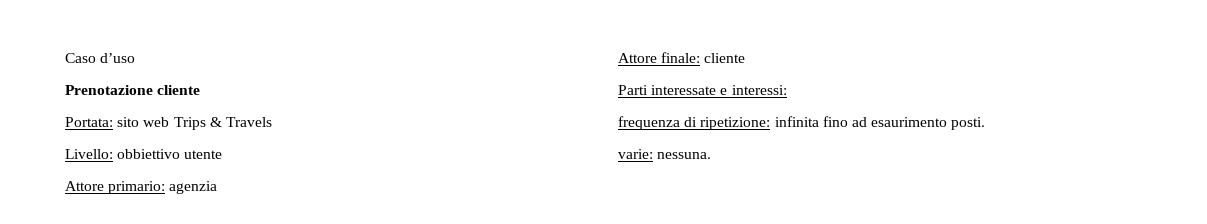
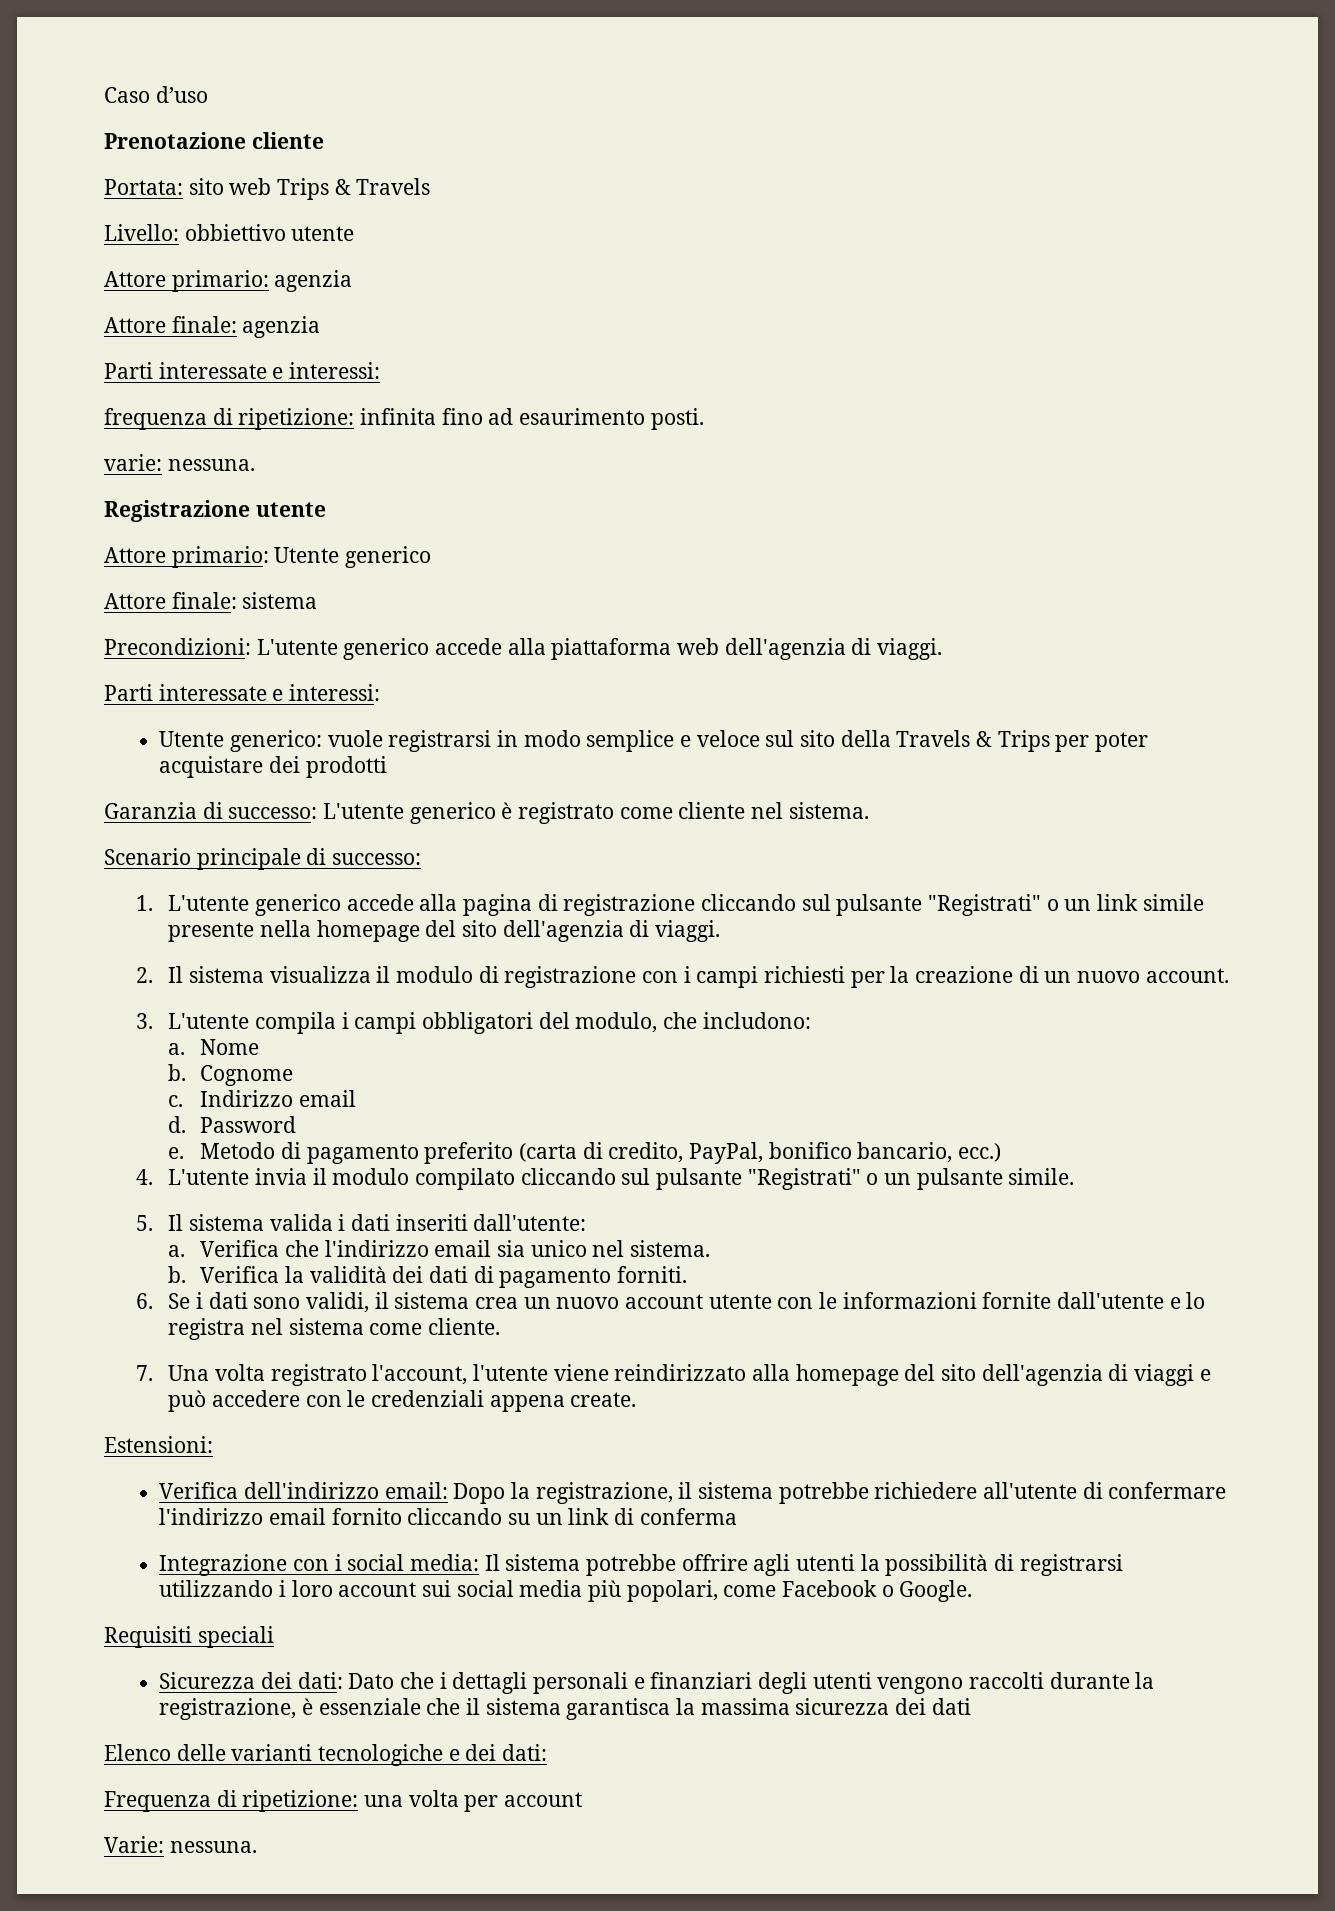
- Attore finale: cliente
+ Attore finale: agenzia
+ Registrazione utente
+ Attore primario: Utente generico
+ Attore finale: sistema
+ Precondizioni: L'utente generico accede alla piattaforma web dell'agenzia di viaggi.
+ Parti interessate e interessi:
+ Utente generico: vuole registrarsi in modo semplice e veloce sul sito della Travels & Trips per poter acquistare dei prodotti
+ Garanzia di successo: L'utente generico è registrato come cliente nel sistema.
+ Scenario principale di successo:
+ 1. L'utente generico accede alla pagina di registrazione cliccando sul pulsante "Registrati" o un link simile presente nella homepage del sito dell'agenzia di viaggi.
+ 2. Il sistema visualizza il modulo di registrazione con i campi richiesti per la creazione di un nuovo account.
+ 3. L'utente compila i campi obbligatori del modulo, che includono:
+ a. Nome
+ b. Cognome
+ c. Indirizzo email
+ d. Password
+ e. Metodo di pagamento preferito (carta di credito, PayPal, bonifico bancario, ecc.)
+ 4. L'utente invia il modulo compilato cliccando sul pulsante "Registrati" o un pulsante simile.
+ 5. Il sistema valida i dati inseriti dall'utente:
+ a. Verifica che l'indirizzo email sia unico nel sistema.
+ b. Verifica la validità dei dati di pagamento forniti.
+ 6. Se i dati sono validi, il sistema crea un nuovo account utente con le informazioni fornite dall'utente e lo registra nel sistema come cliente.
+ 7. Una volta registrato l'account, l'utente viene reindirizzato alla homepage del sito dell'agenzia di viaggi e può accedere con le credenziali appena create.
+ Estensioni:
+ Verifica dell'indirizzo email: Dopo la registrazione, il sistema potrebbe richiedere all'utente di confermare l'indirizzo email fornito cliccando su un link di conferma
+ Integrazione con i social media: Il sistema potrebbe offrire agli utenti la possibilità di registrarsi utilizzando i loro account sui social media più popolari, come Facebook o Google.
+ Requisiti speciali
+ Sicurezza dei dati: Dato che i dettagli personali e finanziari degli utenti vengono raccolti durante la registrazione, è essenziale che il sistema garantisca la massima sicurezza dei dati
+ Elenco delle varianti tecnologiche e dei dati:
+ Frequenza di ripetizione: una volta per account
+ Varie: nessuna.

